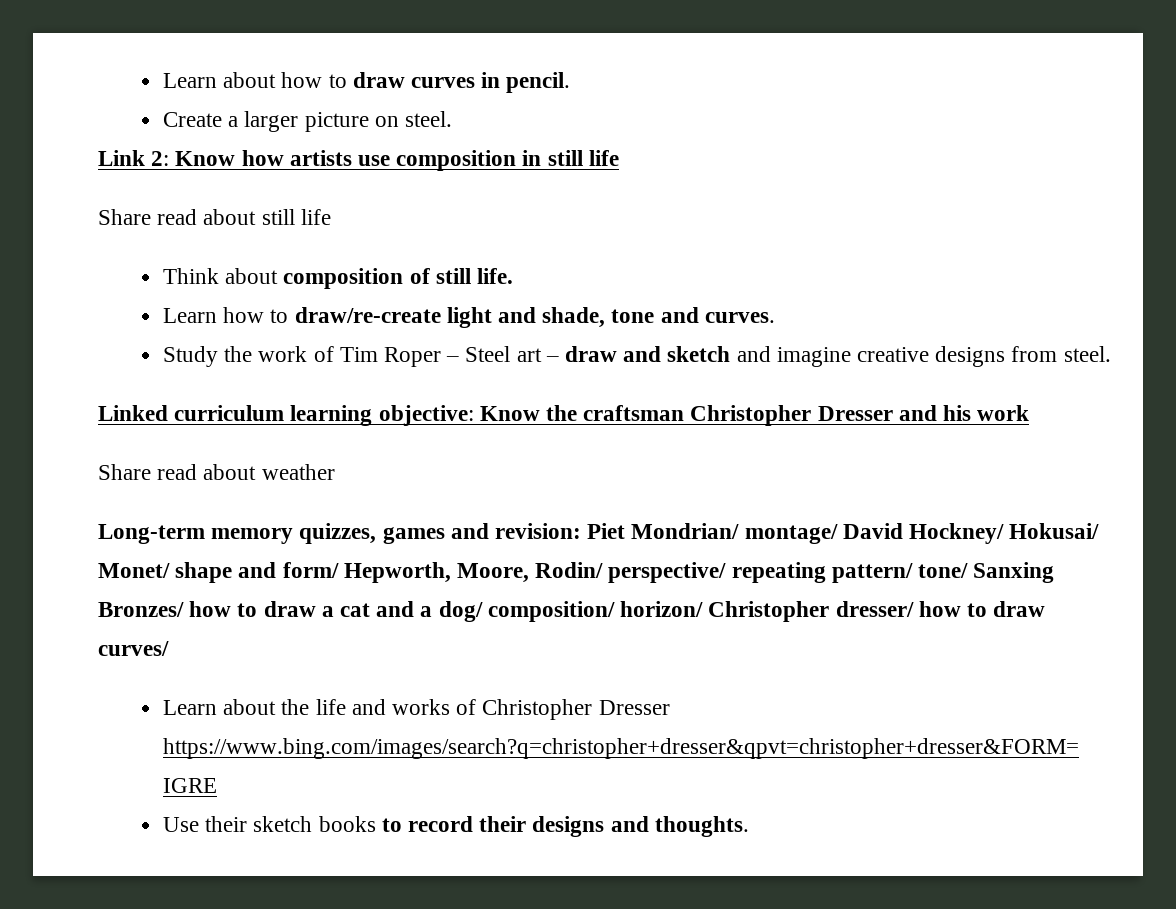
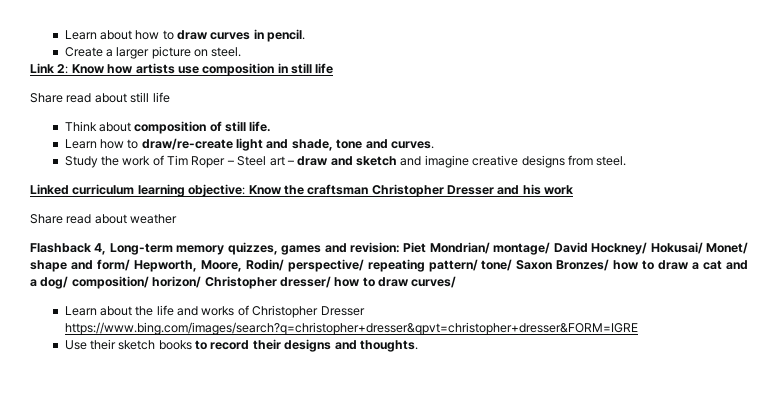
- Long-term memory quizzes, games and revision: Piet Mondrian/ montage/ David Hockney/ Hokusai/ Monet/ shape and form/ Hepworth, Moore, Rodin/ perspective/ repeating pattern/ tone/ Sanxing Bronzes/ how to draw a cat and a dog/ composition/ horizon/ Christopher dresser/ how to draw curves/
+ Flashback 4, Long-term memory quizzes, games and revision: Piet Mondrian/ montage/ David Hockney/ Hokusai/ Monet/ shape and form/ Hepworth, Moore, Rodin/ perspective/ repeating pattern/ tone/ Saxon Bronzes/ how to draw a cat and a dog/ composition/ horizon/ Christopher dresser/ how to draw curves/

